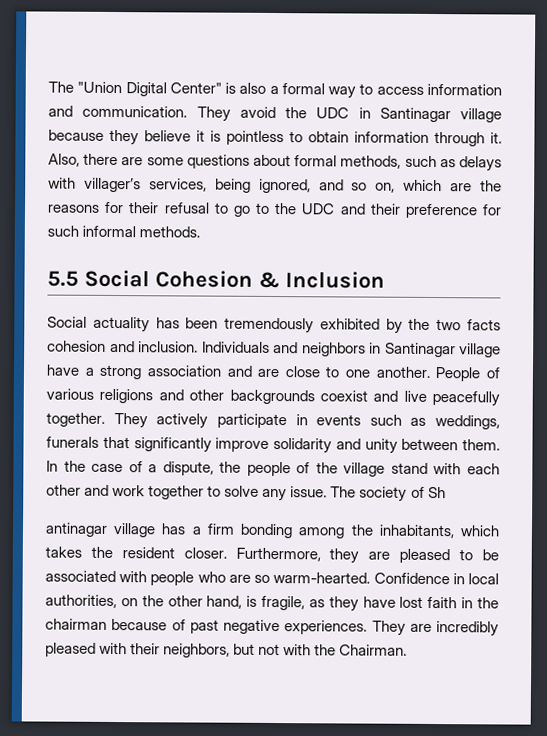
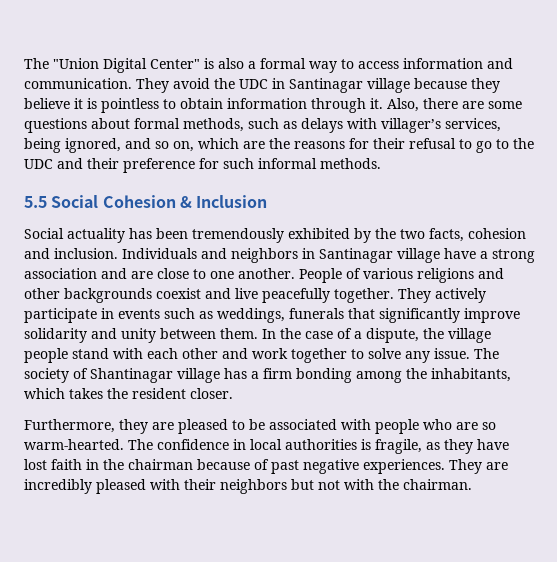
- Social actuality has been tremendously exhibited by the two facts cohesion and inclusion.
+ Social actuality has been tremendously exhibited by the two facts, cohesion and inclusion.
- In the case of a dispute, the people of the village stand with each other and work together to solve any issue.
+ In the case of a dispute, the village people stand with each other and work together to solve any issue.
- The society of Sh
- antinagar village has a firm bonding among the inhabitants, which takes the resident closer. Furthermore, they are pleased to be associated with people who are so warm-hearted.
+ The society of Shantinagar village has a firm bonding among the inhabitants, which takes the resident closer.
+ Furthermore, they are pleased to be associated with people who are so warm-hearted.
- Confidence in local authorities, on the other hand, is fragile, as they have lost faith in the chairman because of past negative experiences.
+ The confidence in local authorities is fragile, as they have lost faith in the chairman because of past negative experiences.
- They are incredibly pleased with their neighbors, but not with the Chairman.
+ They are incredibly pleased with their neighbors but not with the chairman.

